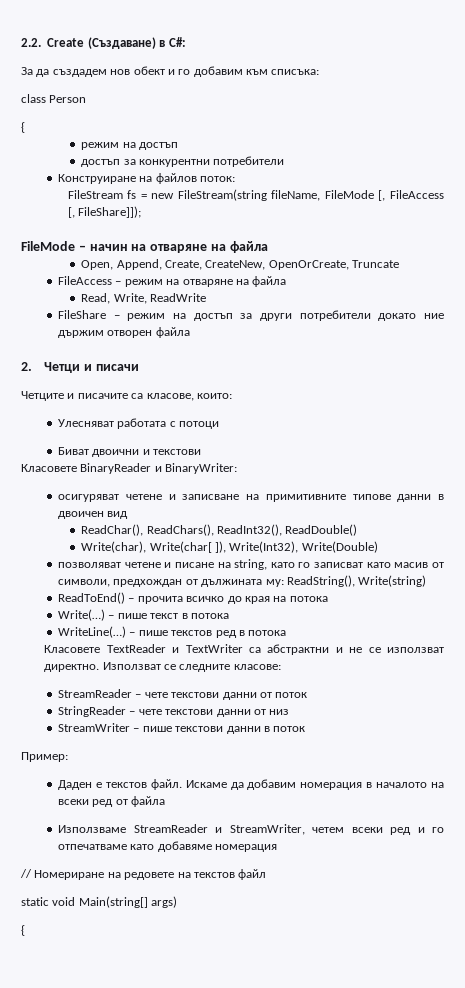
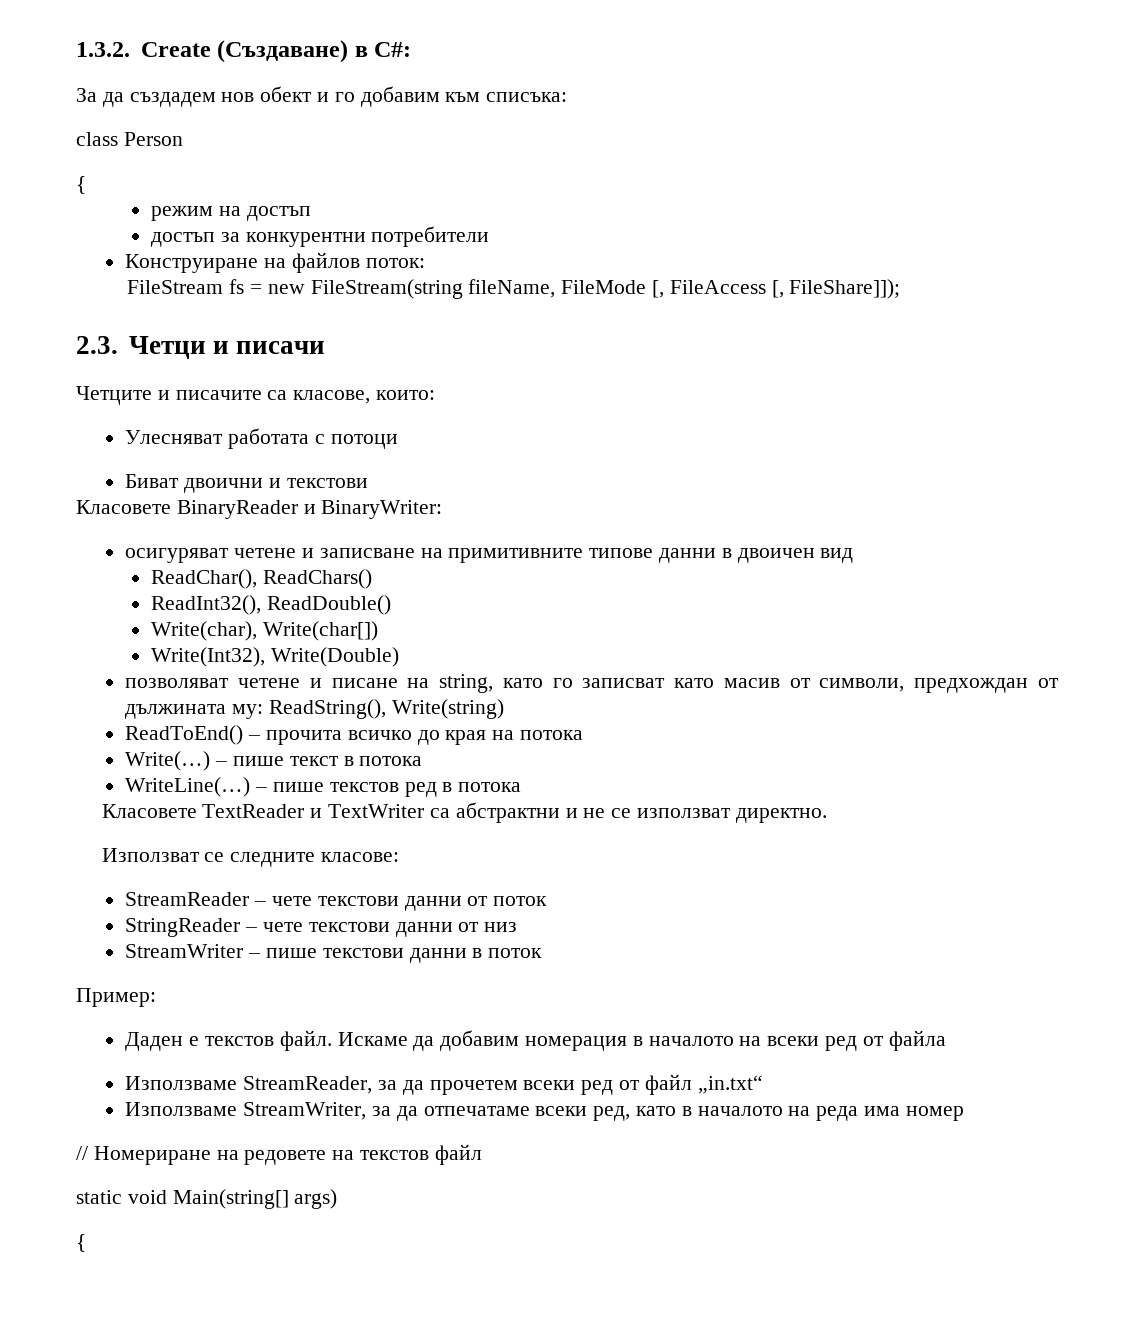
- 2.2. Create (Създаване) в C#:
+ 1.3.2. Create (Създаване) в C#:
- FileMode – начин на отваряне на файла
- Open, Append, Create, CreateNew, OpenOrCreate, Truncate
- FileAccess – режим на отваряне на файла
- Read, Write, ReadWrite
- FileShare – режим на достъп за други потребители докато ние държим отворен файла
- 2. Четци и писачи
+ 2.3. Четци и писачи
- ReadChar(), ReadChars(), ReadInt32(), ReadDouble()
+ ReadChar(), ReadChars()
+ ReadInt32(), ReadDouble()
- Write(char), Write(char[ ]), Write(Int32), Write(Double)
+ Write(char), Write(char[])
+ Write(Int32), Write(Double)
- Класовете TextReader и TextWriter са абстрактни и не се използват директно. Използват се следните класове:
+ Класовете TextReader и TextWriter са абстрактни и не се използват директно.
+ Използват се следните класове:
- Използваме StreamReader и StreamWriter, четем всеки ред и го отпечатваме като добавяме номерация
+ Използваме StreamReader, за да прочетем всеки ред от файл „in.txt“
+ Използваме StreamWriter, за да отпечатаме всеки ред, като в началото на реда има номер

